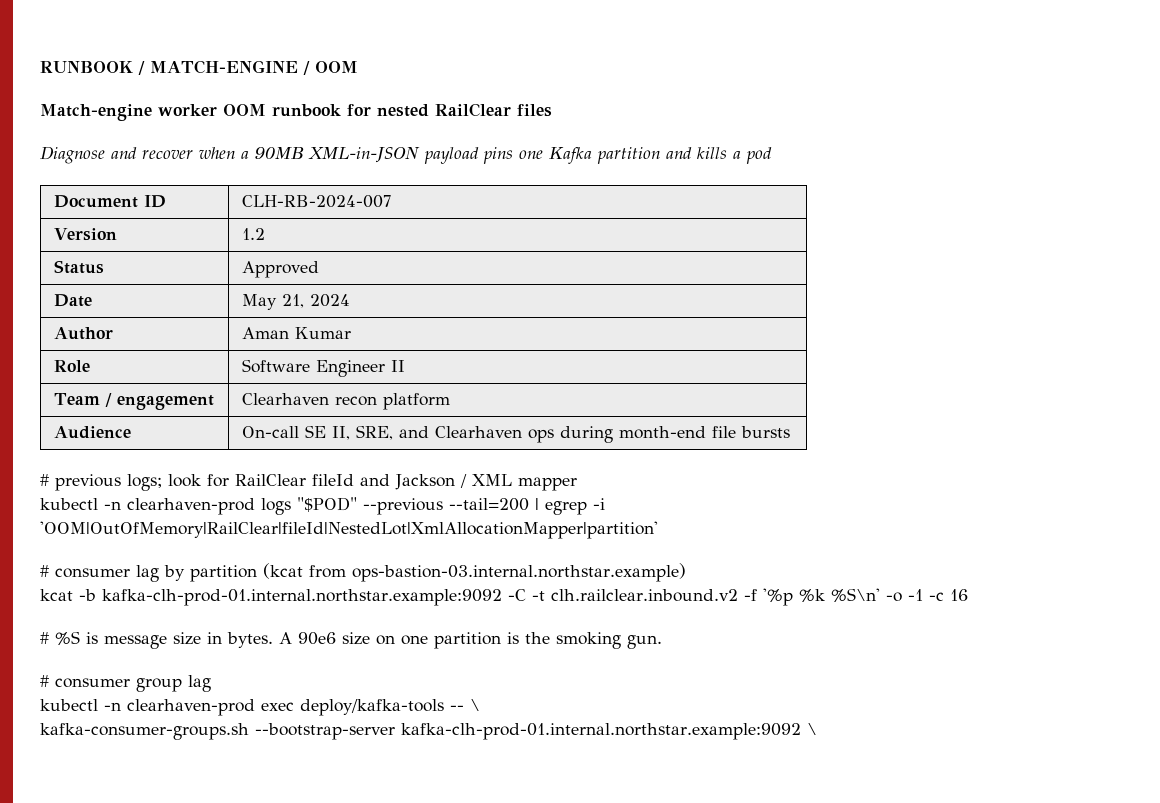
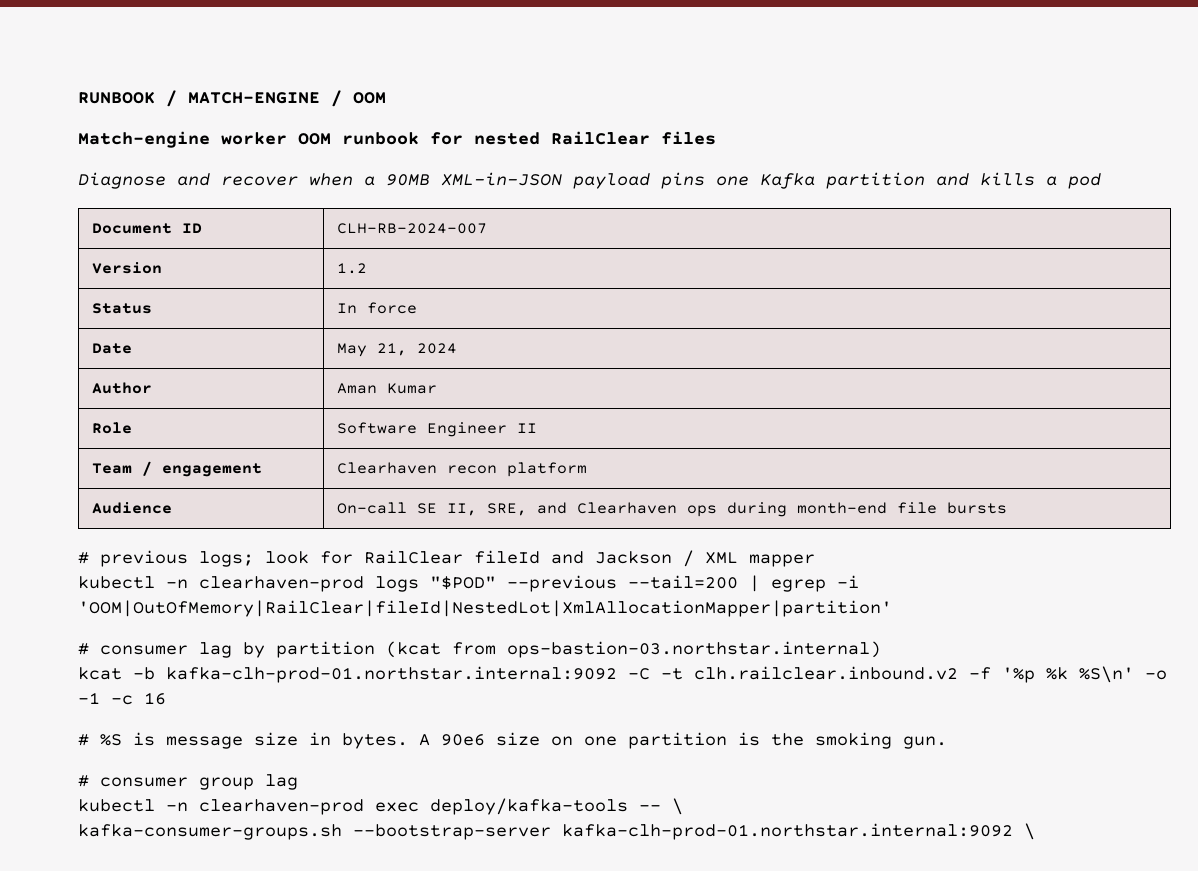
- Status | Approved
+ Status | In force
- # consumer lag by partition (kcat from ops-bastion-03.internal.northstar.example)
+ # consumer lag by partition (kcat from ops-bastion-03.northstar.internal)
- kcat -b kafka-clh-prod-01.internal.northstar.example:9092 -C -t clh.railclear.inbound.v2 -f '%p %k %S\n' -o -1 -c 16
+ kcat -b kafka-clh-prod-01.northstar.internal:9092 -C -t clh.railclear.inbound.v2 -f '%p %k %S\n' -o -1 -c 16
- kafka-consumer-groups.sh --bootstrap-server kafka-clh-prod-01.internal.northstar.example:9092 \
+ kafka-consumer-groups.sh --bootstrap-server kafka-clh-prod-01.northstar.internal:9092 \

